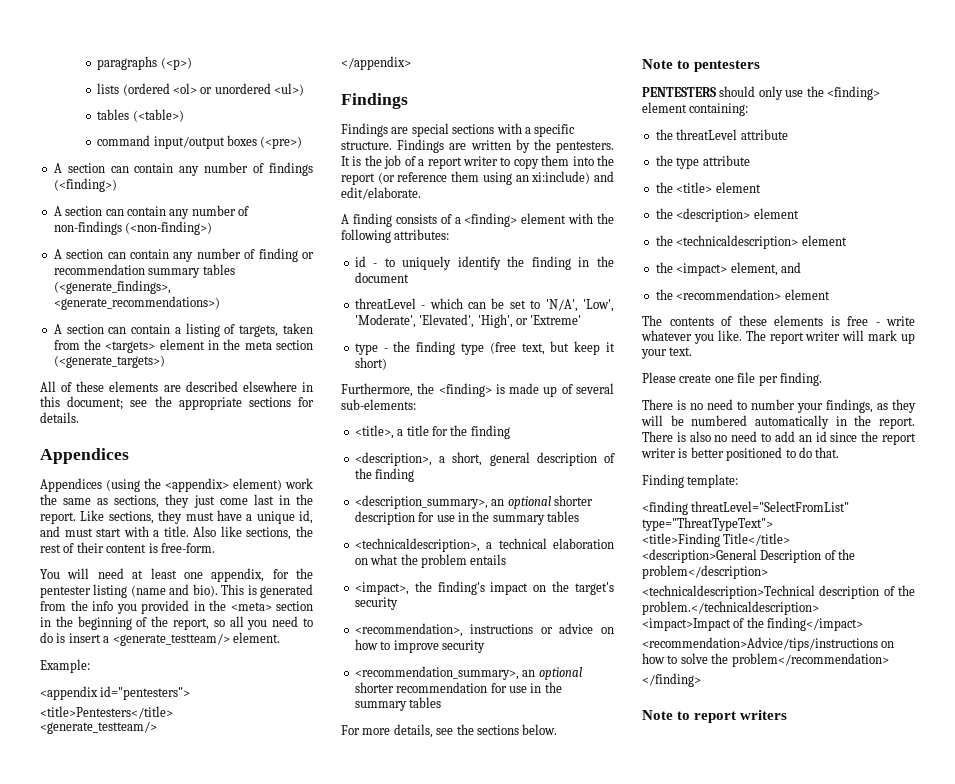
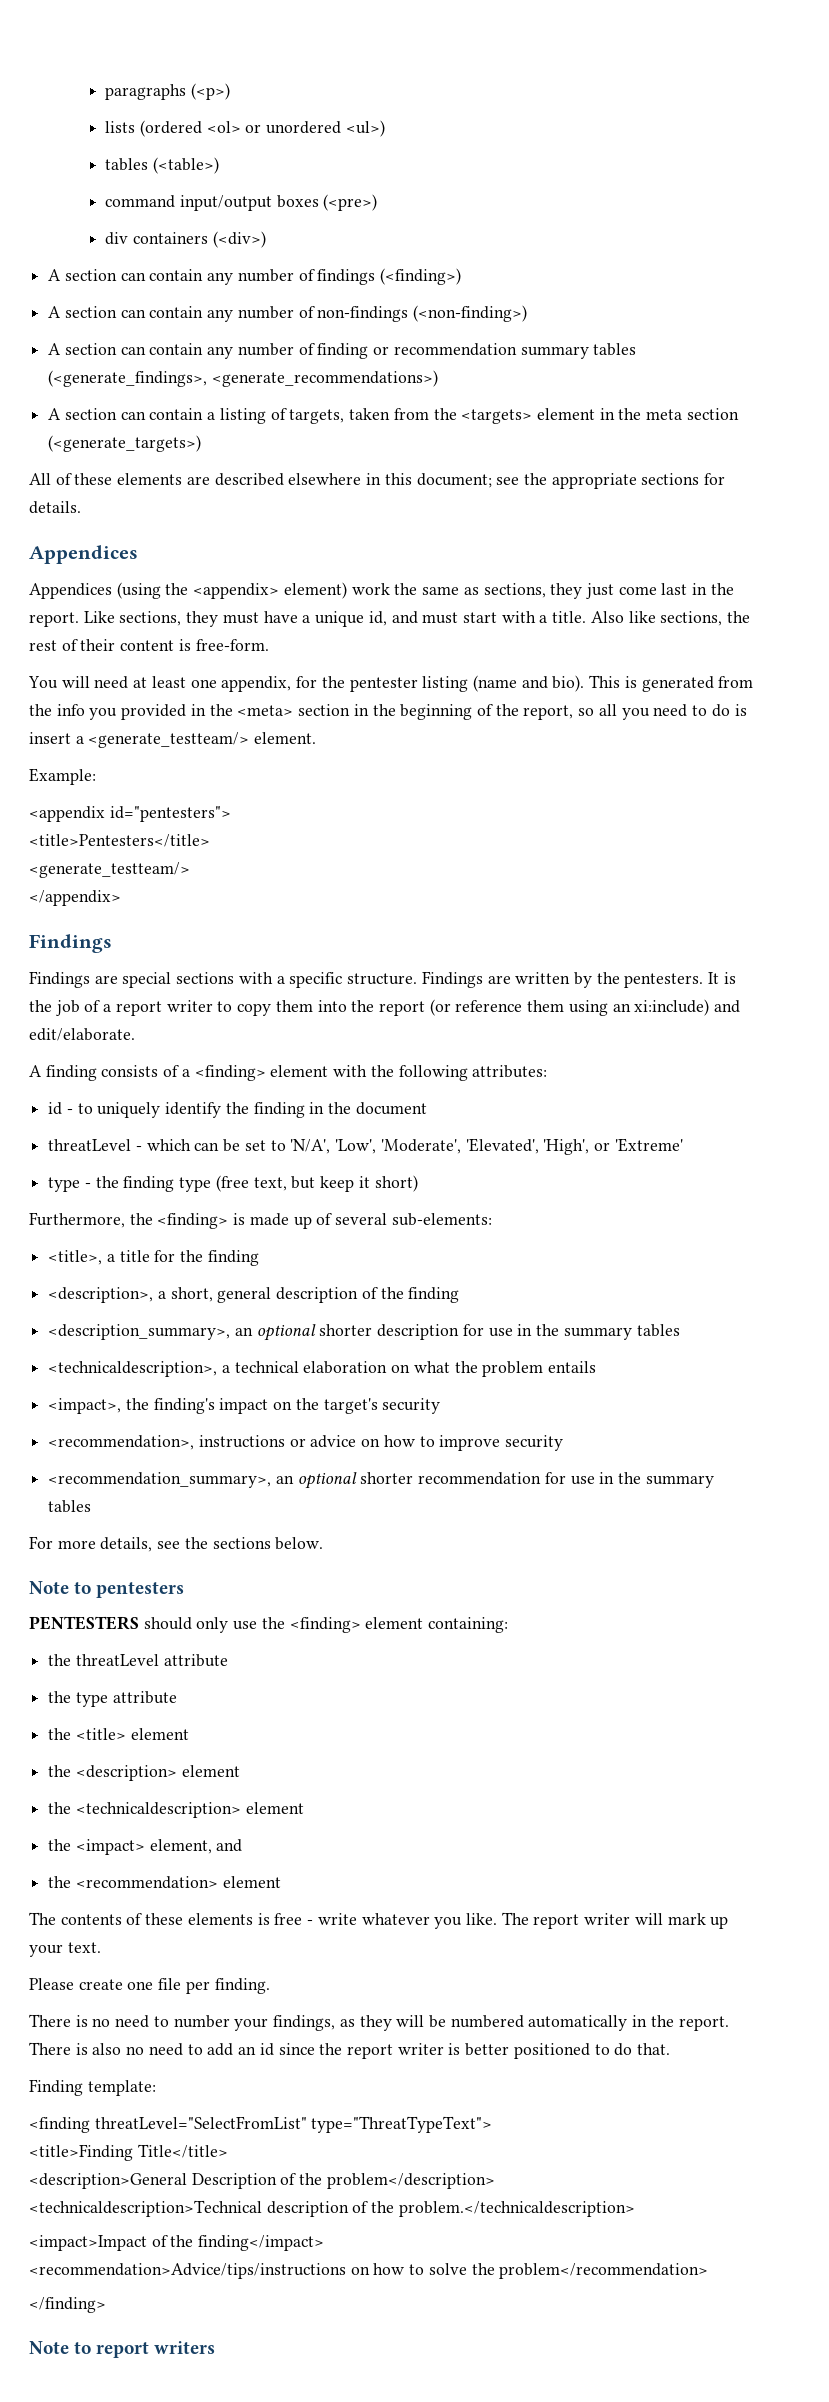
+ div containers (<div>)

